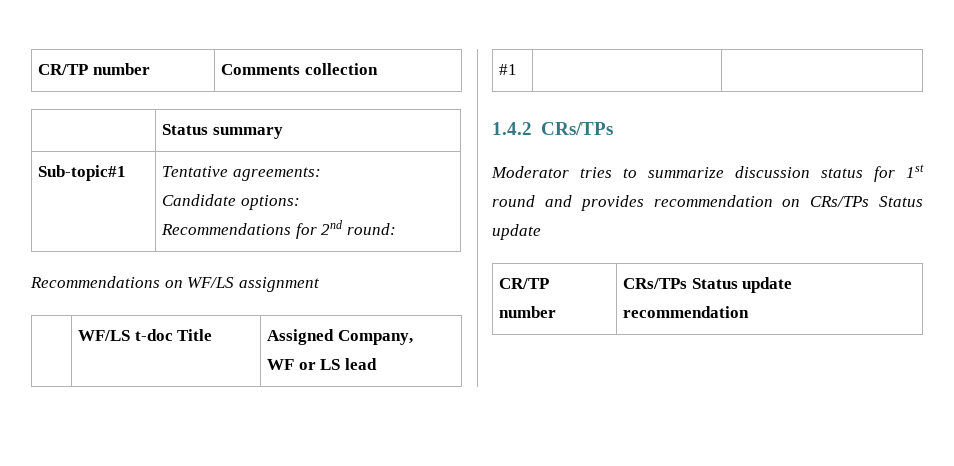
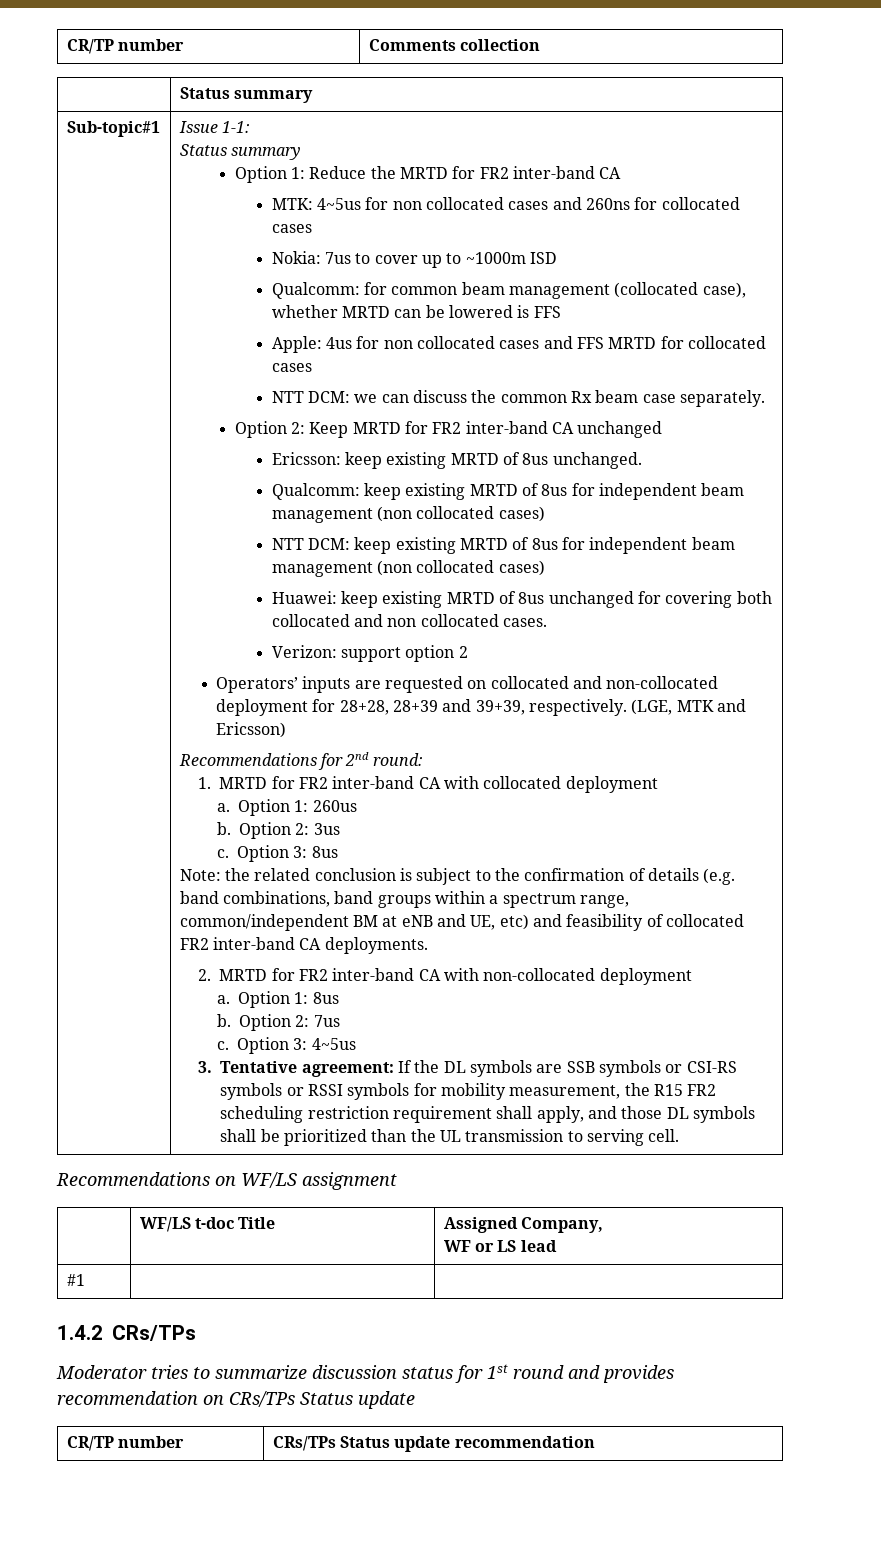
- Tentative agreements:
- Candidate options:
+ Issue 1-1:
+ Status summary
+ Option 1: Reduce the MRTD for FR2 inter-band CA
+ MTK: 4~5us for non collocated cases and 260ns for collocated cases
+ Nokia: 7us to cover up to ~1000m ISD
+ Qualcomm: for common beam management (collocated case), whether MRTD can be lowered is FFS
+ Apple: 4us for non collocated cases and FFS MRTD for collocated cases
+ NTT DCM: we can discuss the common Rx beam case separately.
+ Option 2: Keep MRTD for FR2 inter-band CA unchanged
+ Ericsson: keep existing MRTD of 8us unchanged.
+ Qualcomm: keep existing MRTD of 8us for independent beam management (non collocated cases)
+ NTT DCM: keep existing MRTD of 8us for independent beam management (non collocated cases)
+ Huawei: keep existing MRTD of 8us unchanged for covering both collocated and non collocated cases.
+ Verizon: support option 2
+ Operators’ inputs are requested on collocated and non-collocated deployment for 28+28, 28+39 and 39+39, respectively. (LGE, MTK and Ericsson)
  Recommendations for 2nd round:
+ 1. MRTD for FR2 inter-band CA with collocated deployment
+ a. Option 1: 260us
+ b. Option 2: 3us
+ c. Option 3: 8us
+ Note: the related conclusion is subject to the confirmation of details (e.g. band combinations, band groups within a spectrum range, common/independent BM at eNB and UE, etc) and feasibility of collocated FR2 inter-band CA deployments.
+ 2. MRTD for FR2 inter-band CA with non-collocated deployment
+ a. Option 1: 8us
+ b. Option 2: 7us
+ c. Option 3: 4~5us
+ 3. Tentative agreement: If the DL symbols are SSB symbols or CSI-RS symbols or RSSI symbols for mobility measurement, the R15 FR2 scheduling restriction requirement shall apply, and those DL symbols shall be prioritized than the UL transmission to serving cell.

